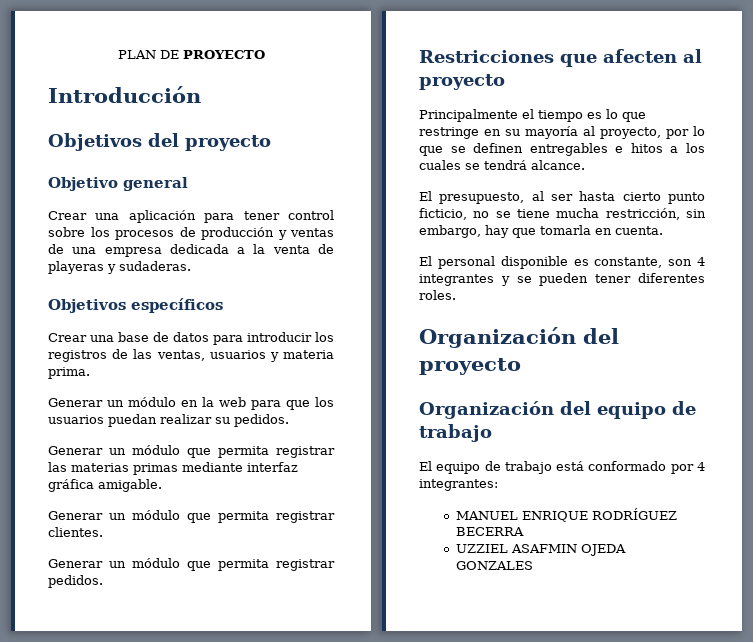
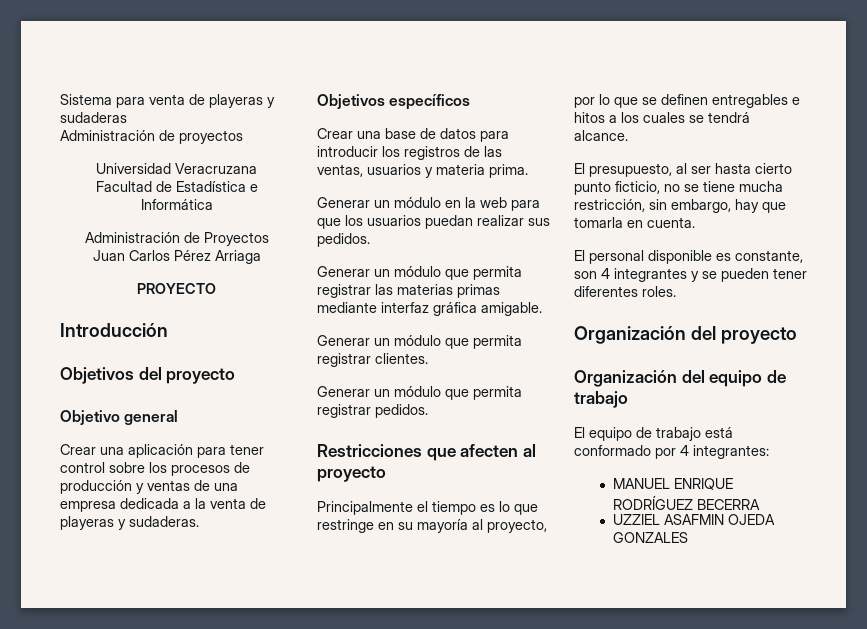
- PLAN DE PROYECTO
+ Sistema para venta de playeras y sudaderas
+ Administración de proyectos
+ Universidad Veracruzana
+ Facultad de Estadística e Informática
+ Administración de Proyectos
+ Juan Carlos Pérez Arriaga
+ PROYECTO
- Generar un módulo en la web para que los usuarios puedan realizar su pedidos.
+ Generar un módulo en la web para que los usuarios puedan realizar sus pedidos.

